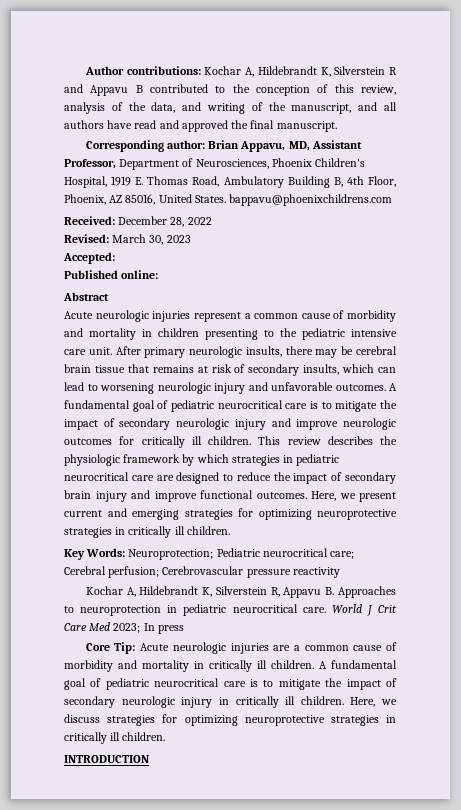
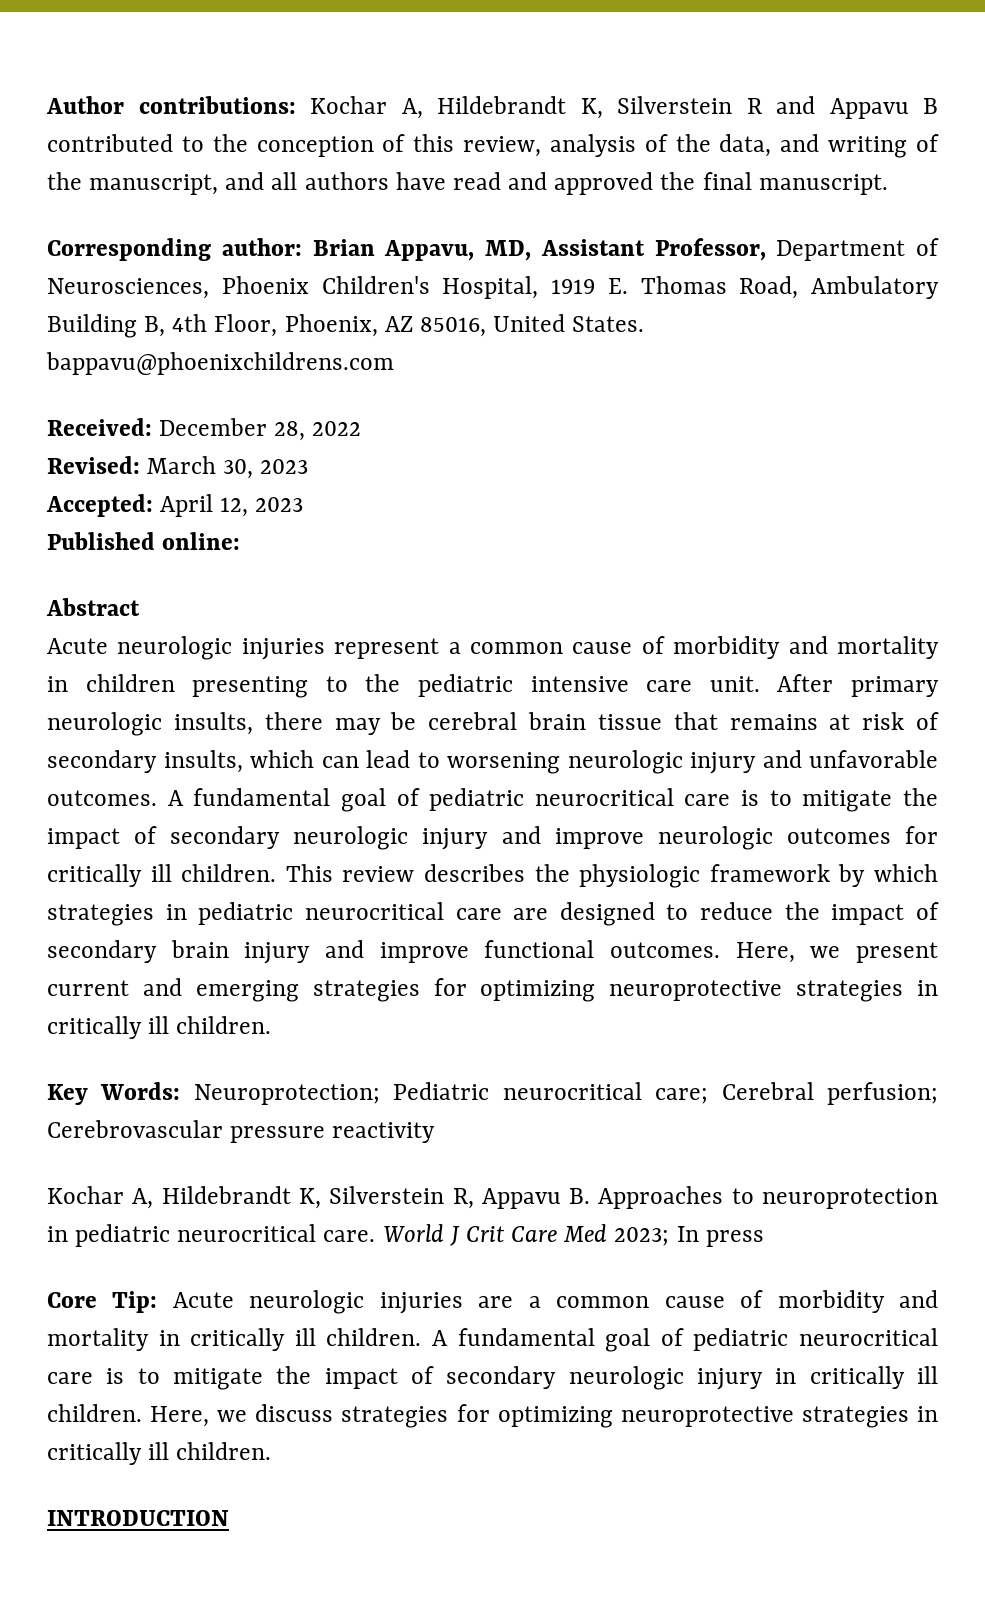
- Accepted:
+ Accepted: April 12, 2023

